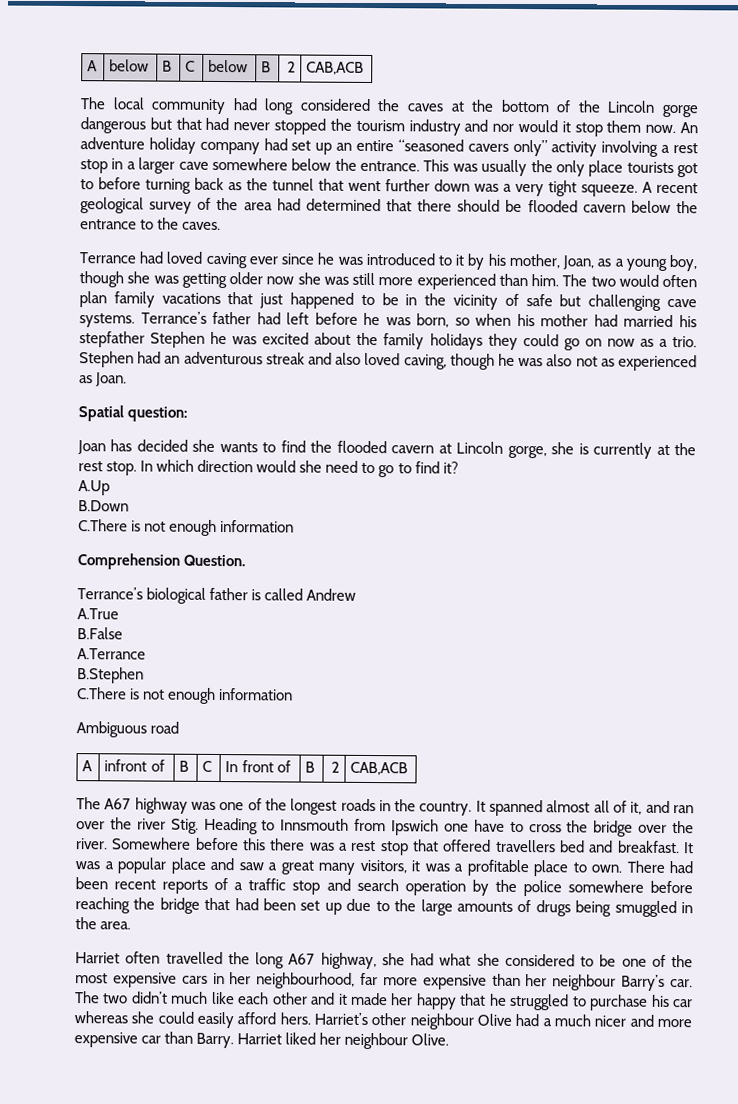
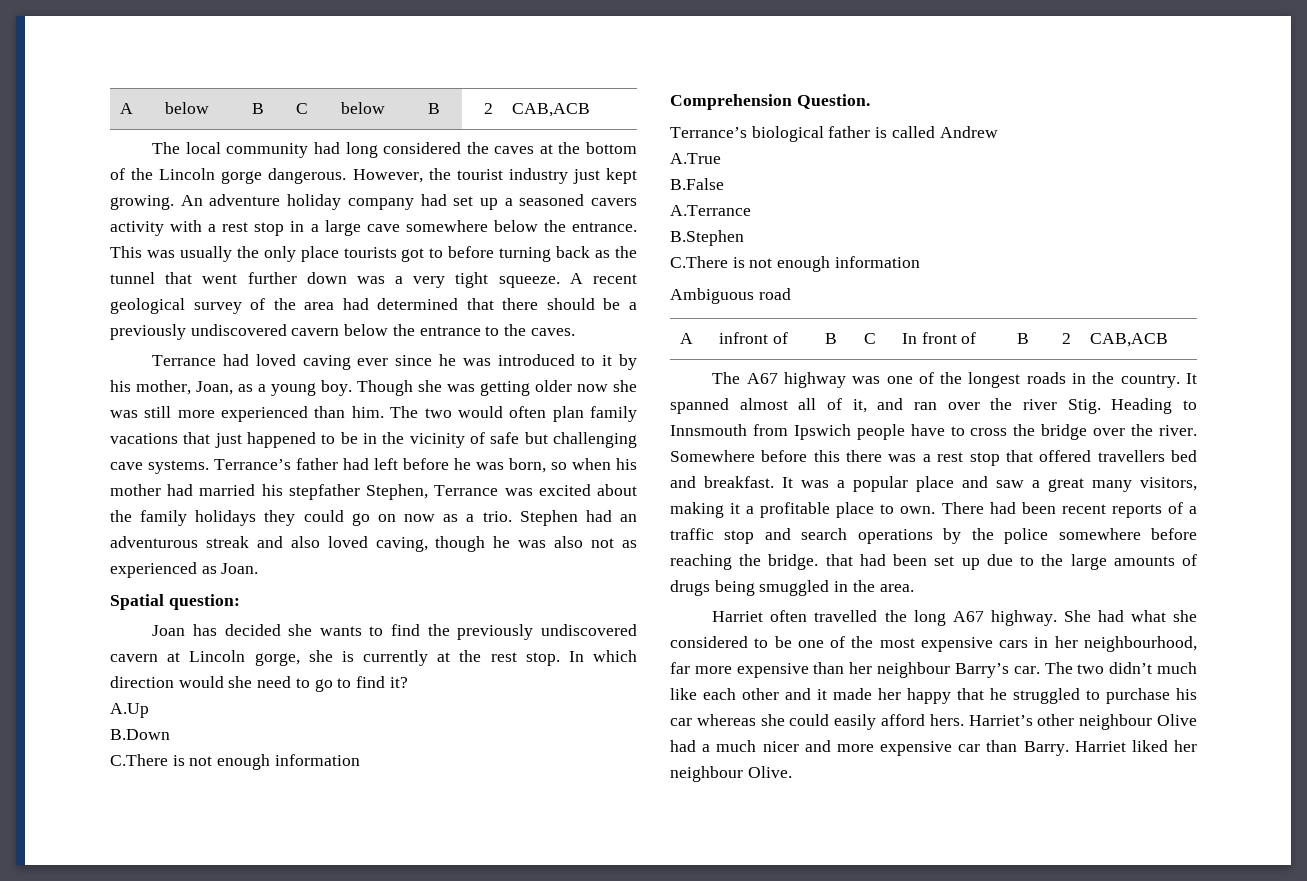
- The local community had long considered the caves at the bottom of the Lincoln gorge dangerous but that had never stopped the tourism industry and nor would it stop them now.
+ The local community had long considered the caves at the bottom of the Lincoln gorge dangerous. However, the tourist industry just kept growing.
- An adventure holiday company had set up an entire “seasoned cavers only” activity involving a rest stop in a larger cave somewhere below the entrance.
+ An adventure holiday company had set up a seasoned cavers activity with a rest stop in a large cave somewhere below the entrance.
- A recent geological survey of the area had determined that there should be flooded cavern below the entrance to the caves.
+ A recent geological survey of the area had determined that there should be a previously undiscovered cavern below the entrance to the caves.
- Terrance had loved caving ever since he was introduced to it by his mother, Joan, as a young boy, though she was getting older now she was still more experienced than him.
+ Terrance had loved caving ever since he was introduced to it by his mother, Joan, as a young boy. Though she was getting older now she was still more experienced than him.
- Terrance’s father had left before he was born, so when his mother had married his stepfather Stephen he was excited about the family holidays they could go on now as a trio.
+ Terrance’s father had left before he was born, so when his mother had married his stepfather Stephen, Terrance was excited about the family holidays they could go on now as a trio.
- Joan has decided she wants to find the flooded cavern at Lincoln gorge, she is currently at the rest stop.
+ Joan has decided she wants to find the previously undiscovered cavern at Lincoln gorge, she is currently at the rest stop.
- Heading to Innsmouth from Ipswich one have to cross the bridge over the river.
+ Heading to Innsmouth from Ipswich people have to cross the bridge over the river.
- It was a popular place and saw a great many visitors, it was a profitable place to own.
+ It was a popular place and saw a great many visitors, making it a profitable place to own.
- There had been recent reports of a traffic stop and search operation by the police somewhere before reaching the bridge that had been set up due to the large amounts of drugs being smuggled in the area.
+ There had been recent reports of a traffic stop and search operations by the police somewhere before reaching the bridge. that had been set up due to the large amounts of drugs being smuggled in the area.
- Harriet often travelled the long A67 highway, she had what she considered to be one of the most expensive cars in her neighbourhood, far more expensive than her neighbour Barry’s car.
+ Harriet often travelled the long A67 highway. She had what she considered to be one of the most expensive cars in her neighbourhood, far more expensive than her neighbour Barry’s car.

